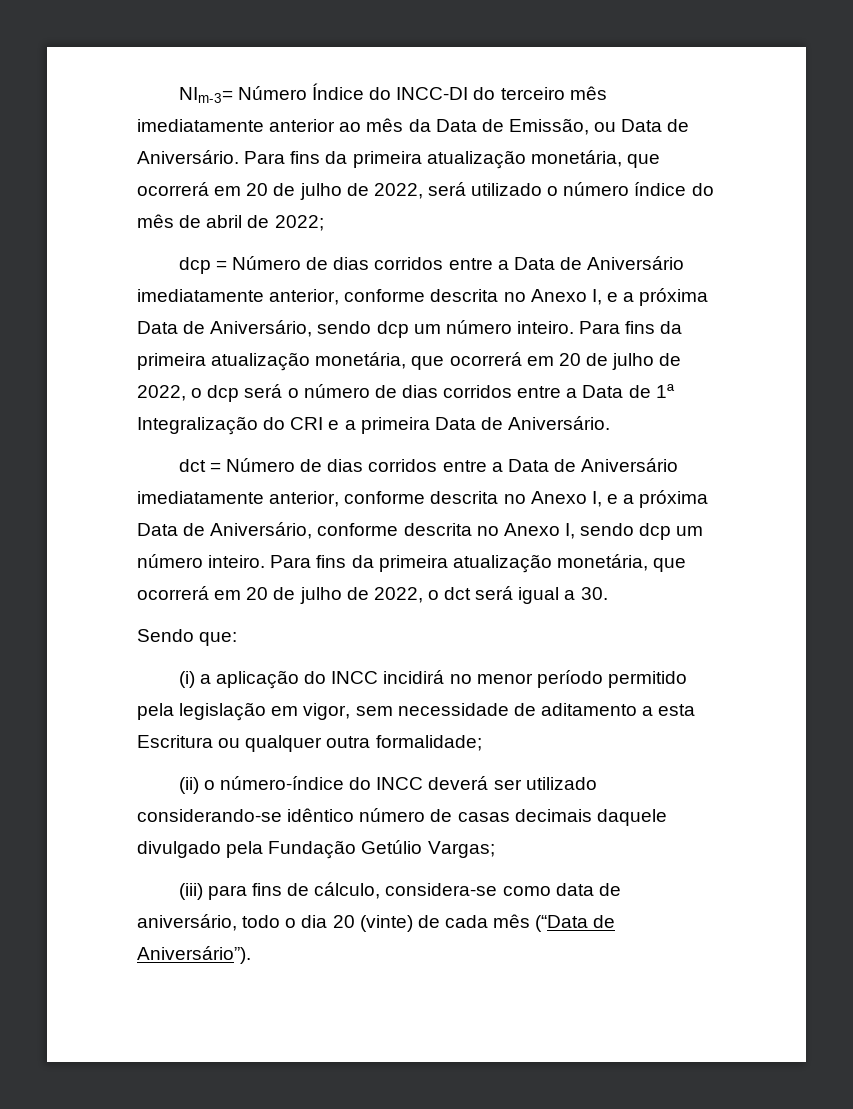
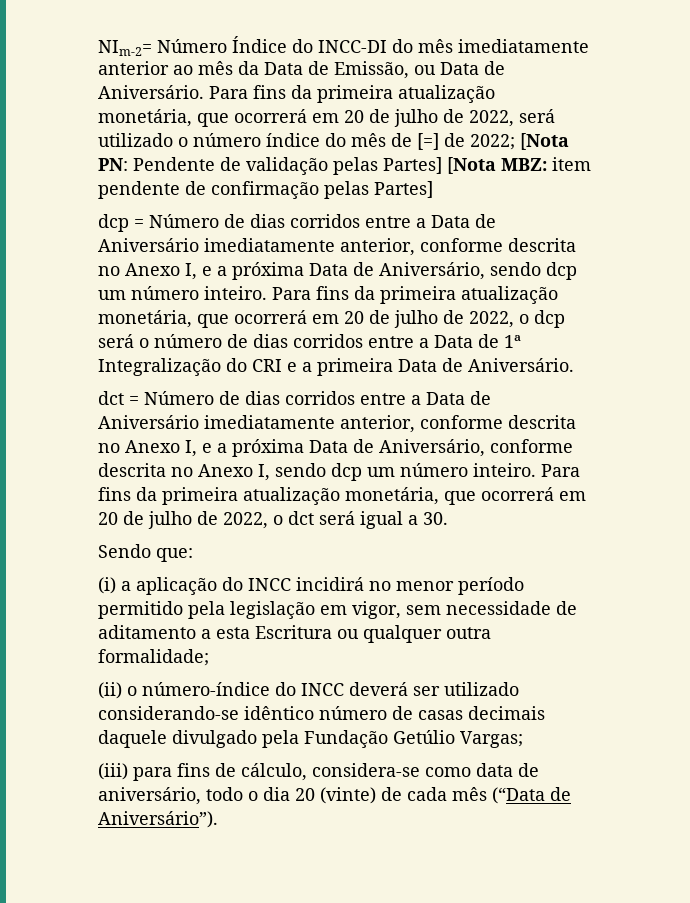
- NIm-3= Número Índice do INCC-DI do terceiro mês imediatamente anterior ao mês da Data de Emissão, ou Data de Aniversário.
+ NIm-2= Número Índice do INCC-DI do mês imediatamente anterior ao mês da Data de Emissão, ou Data de Aniversário.
- Para fins da primeira atualização monetária, que ocorrerá em 20 de julho de 2022, será utilizado o número índice do mês de abril de 2022;
+ Para fins da primeira atualização monetária, que ocorrerá em 20 de julho de 2022, será utilizado o número índice do mês de [=] de 2022; [Nota PN: Pendente de validação pelas Partes] [Nota MBZ: item pendente de confirmação pelas Partes]

